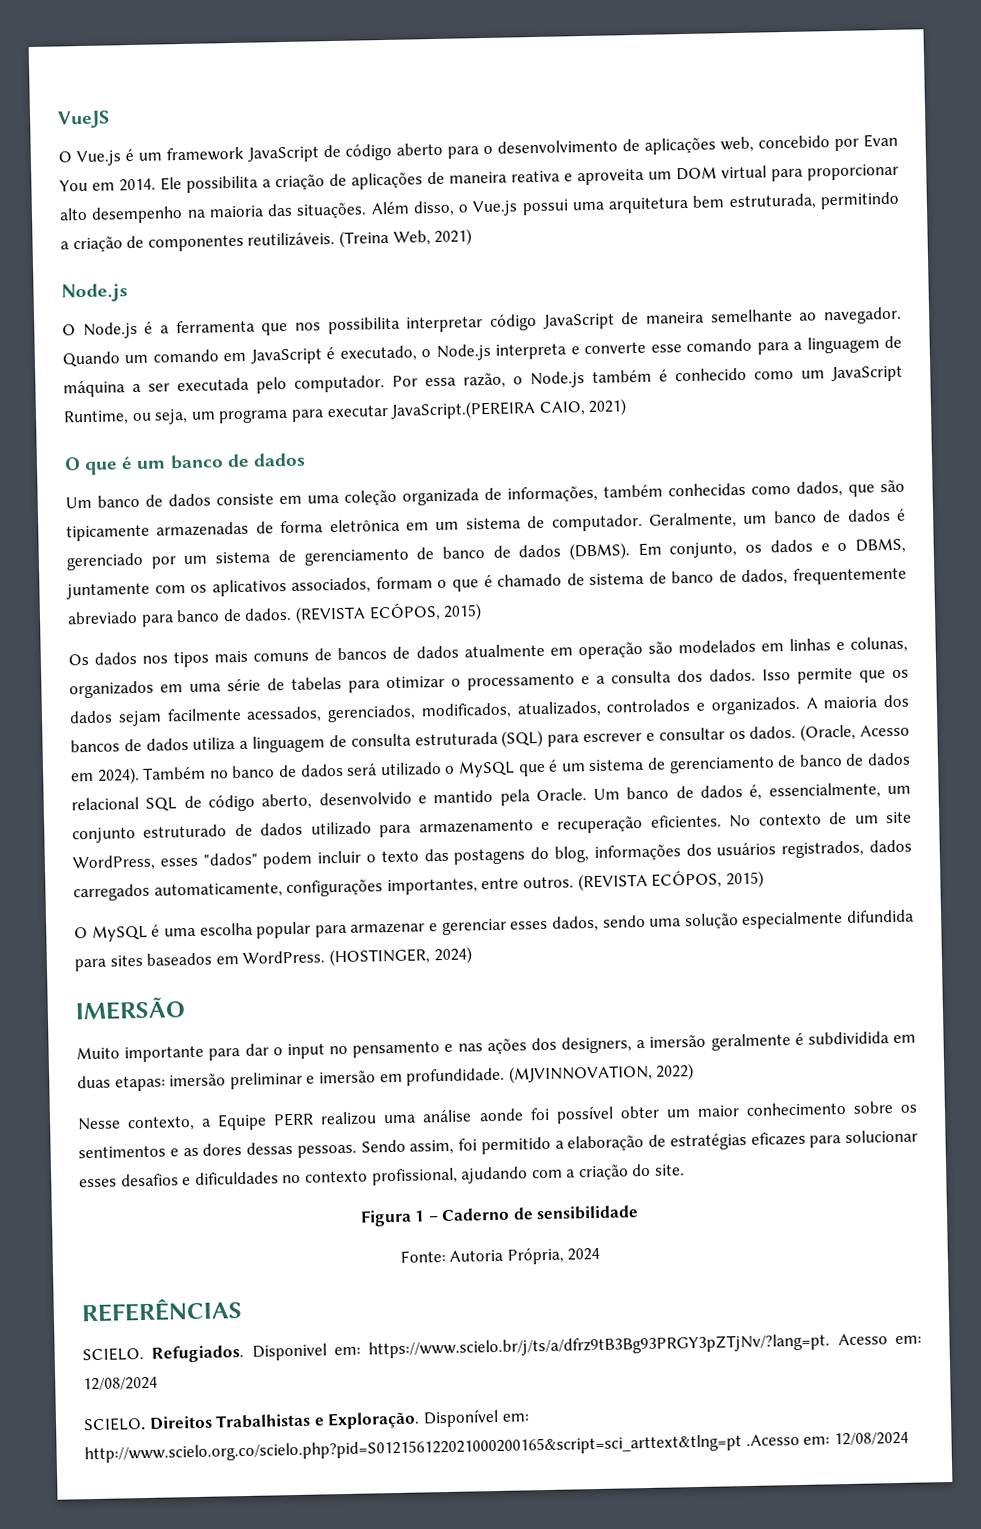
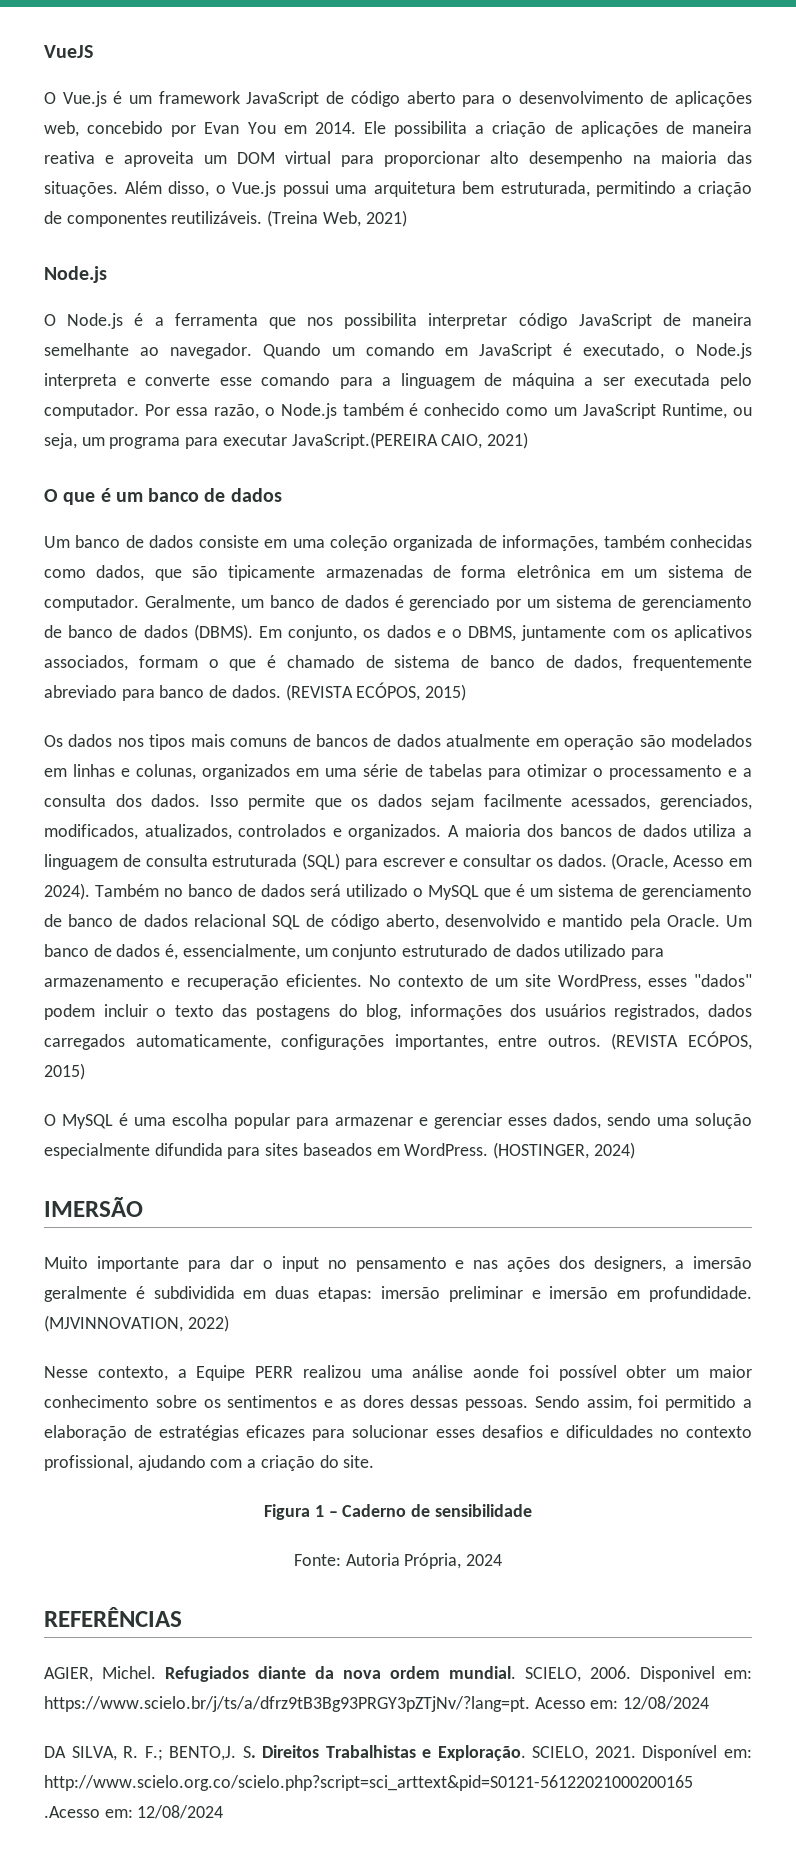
- SCIELO. Refugiados.
+ AGIER, Michel. Refugiados diante da nova ordem mundial. SCIELO, 2006.
- SCIELO. Direitos Trabalhistas e Exploração.
+ DA SILVA, R. F.; BENTO,J. S. Direitos Trabalhistas e Exploração.
+ SCIELO, 2021.
- Disponível em: http://www.scielo.org.co/scielo.php?pid=S012156122021000200165&script=sci_arttext&tlng=pt .Acesso em: 12/08/2024
+ Disponível em: http://www.scielo.org.co/scielo.php?script=sci_arttext&pid=S0121-56122021000200165 .Acesso em: 12/08/2024

